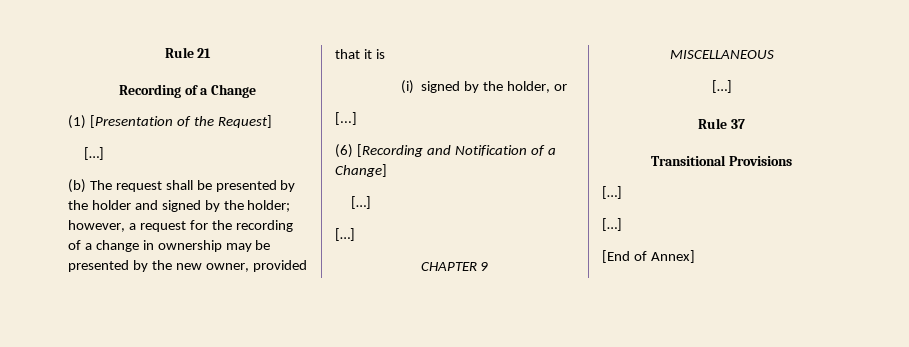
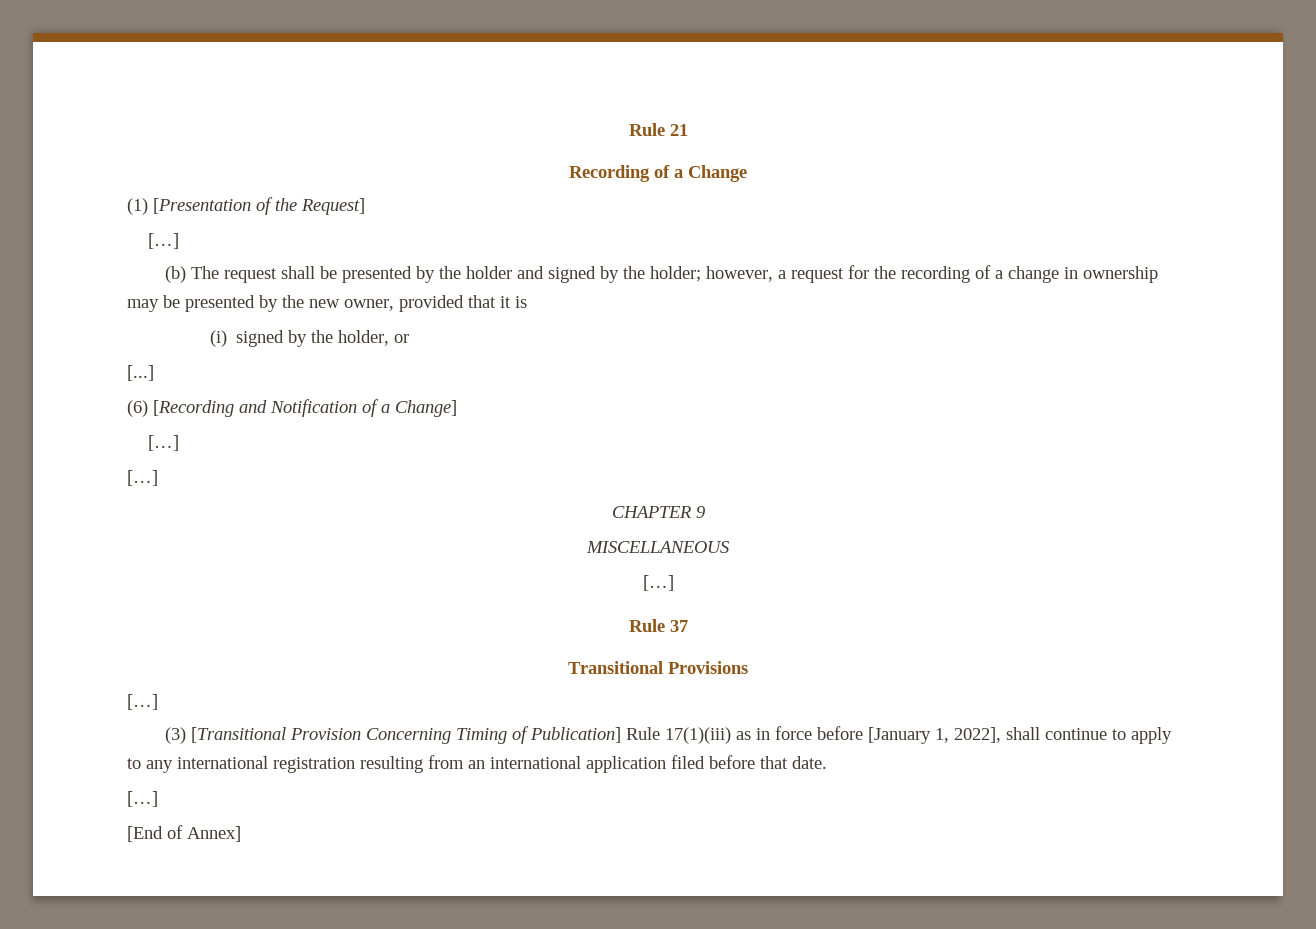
+ (3) [Transitional Provision Concerning Timing of Publication] Rule 17(1)(iii) as in force before [January 1, 2022], shall continue to apply to any international registration resulting from an international application filed before that date.

